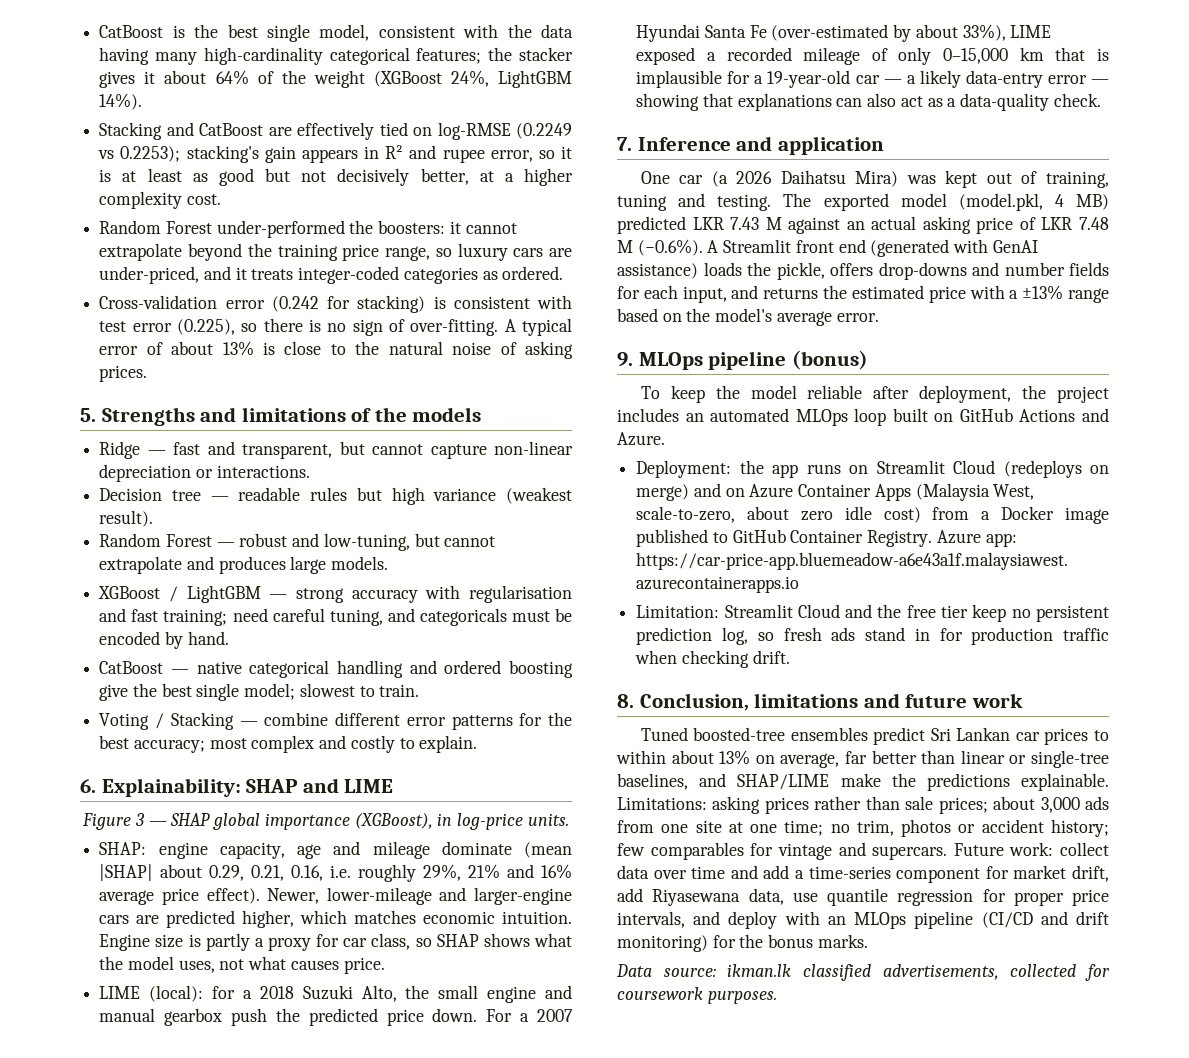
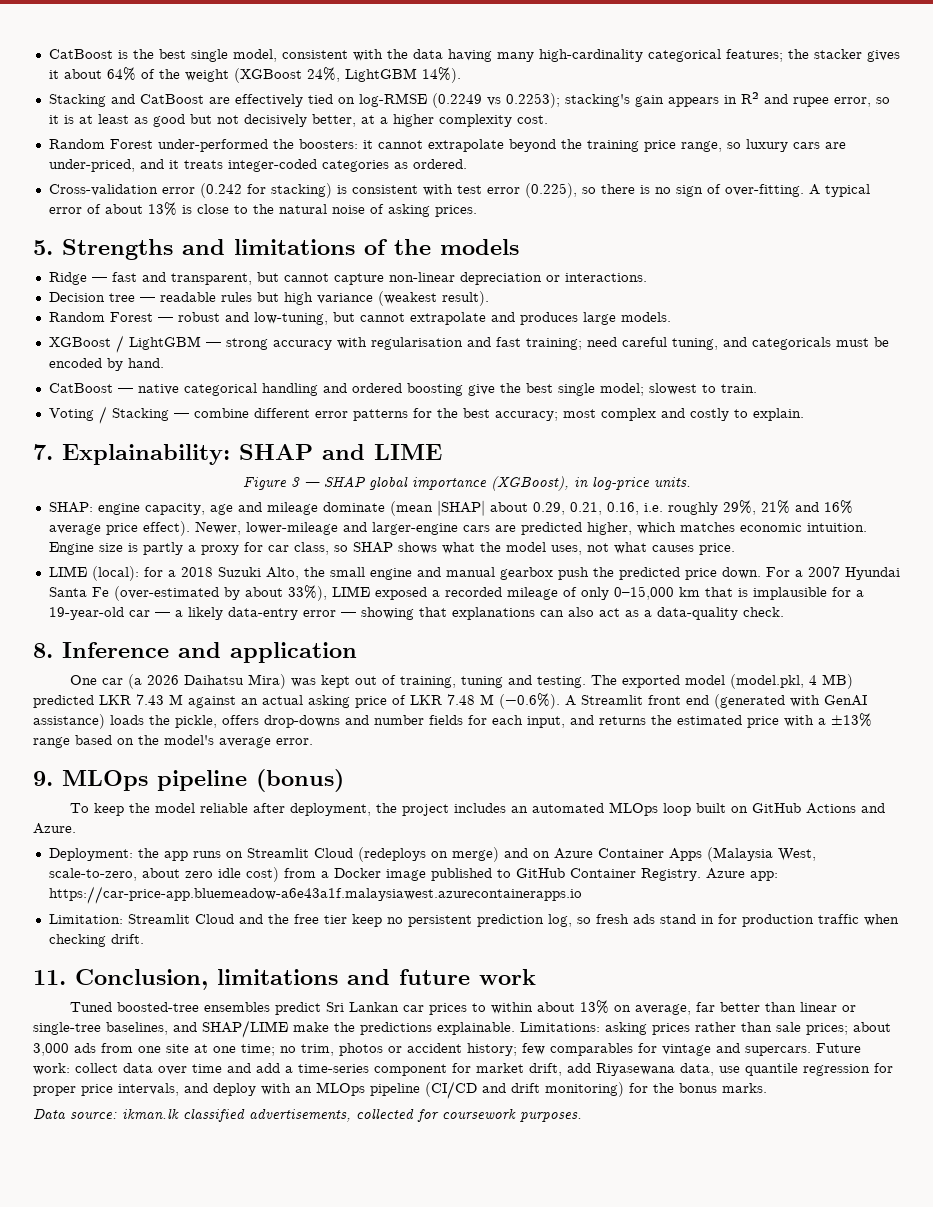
- 6. Explainability: SHAP and LIME
+ 7. Explainability: SHAP and LIME
- 7. Inference and application
+ 8. Inference and application
- 8. Conclusion, limitations and future work
+ 11. Conclusion, limitations and future work

